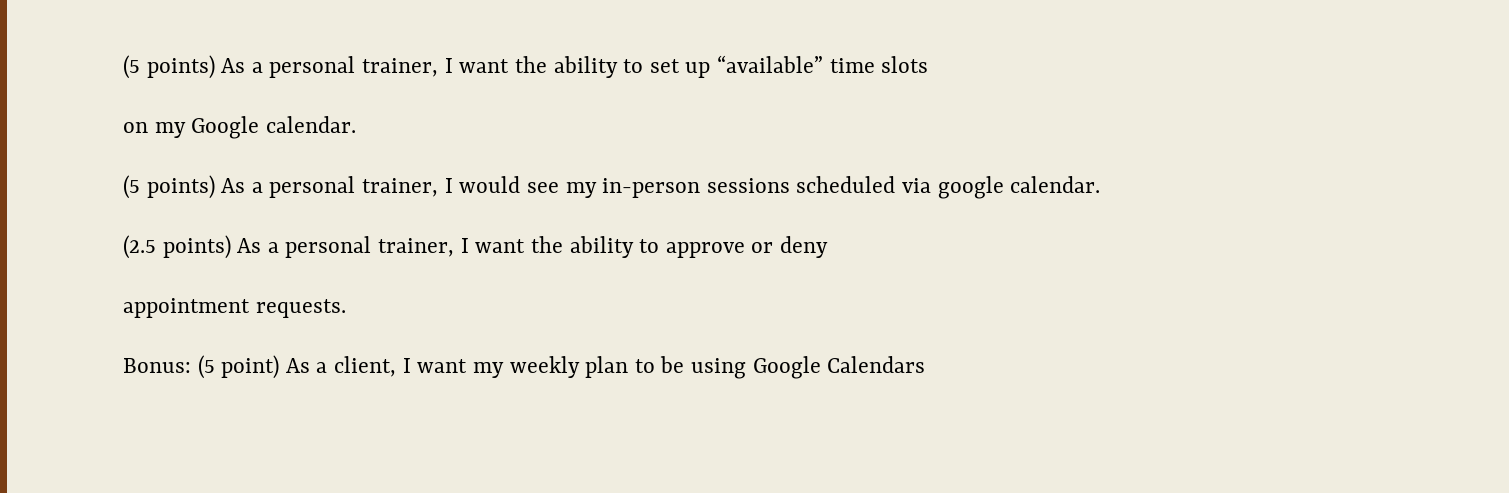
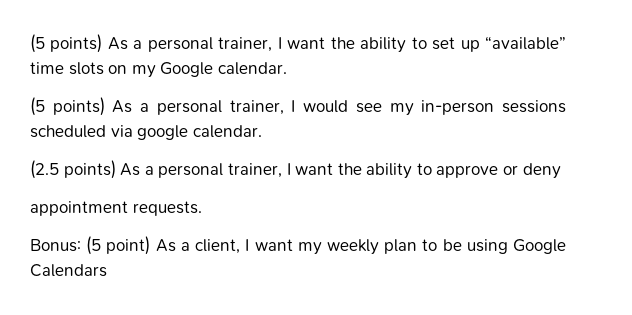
- (5 points) As a personal trainer, I want the ability to set up “available” time slots
- on my Google calendar.
+ (5 points) As a personal trainer, I want the ability to set up “available” time slots on my Google calendar.

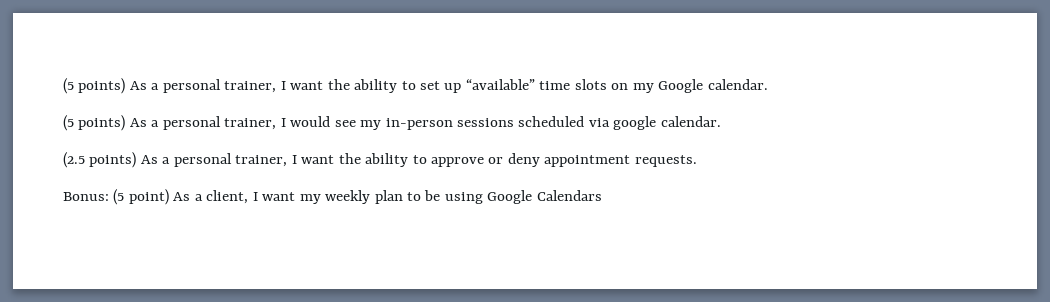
- (2.5 points) As a personal trainer, I want the ability to approve or deny
- appointment requests.
+ (2.5 points) As a personal trainer, I want the ability to approve or deny appointment requests.

